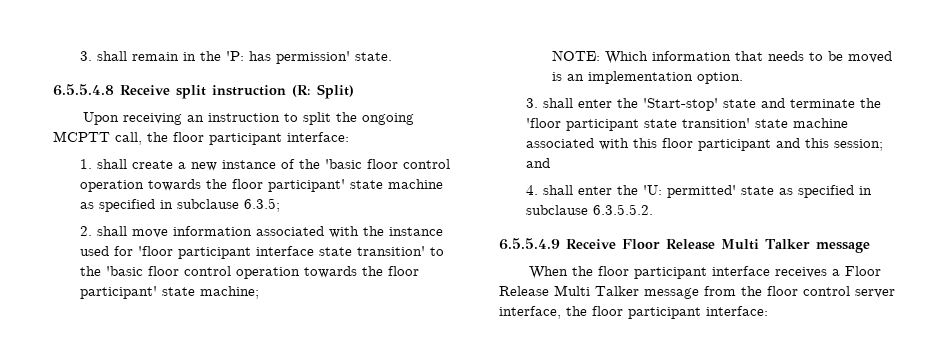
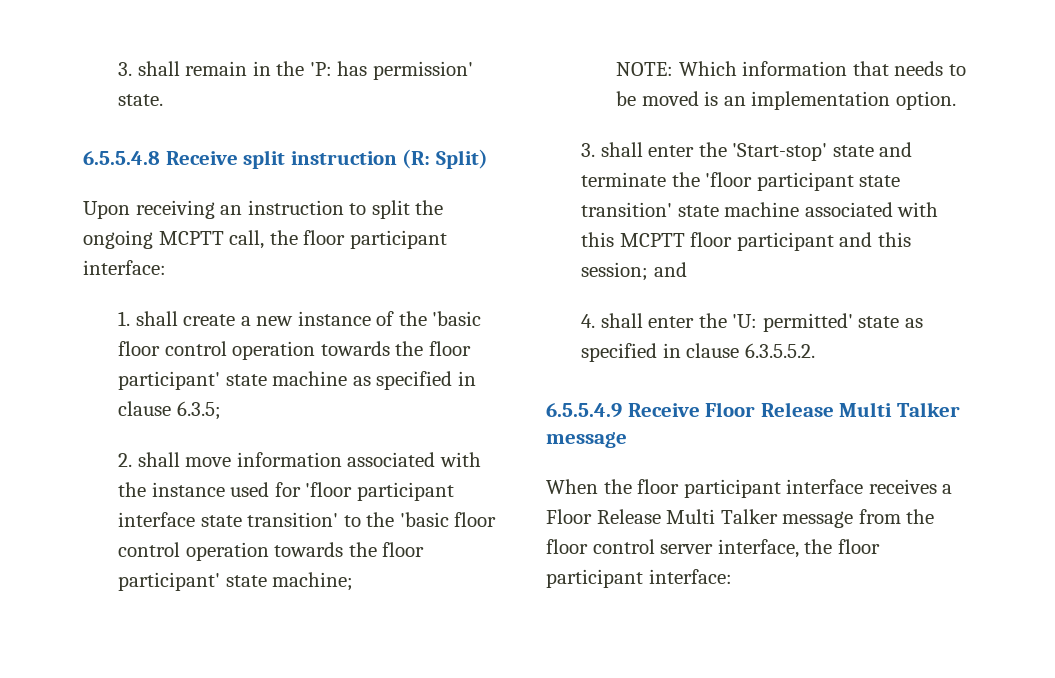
- 1. shall create a new instance of the 'basic floor control operation towards the floor participant' state machine as specified in subclause 6.3.5;
+ 1. shall create a new instance of the 'basic floor control operation towards the floor participant' state machine as specified in clause 6.3.5;
- 3. shall enter the 'Start-stop' state and terminate the 'floor participant state transition' state machine associated with this floor participant and this session; and
+ 3. shall enter the 'Start-stop' state and terminate the 'floor participant state transition' state machine associated with this MCPTT floor participant and this session; and
- 4. shall enter the 'U: permitted' state as specified in subclause 6.3.5.5.2.
+ 4. shall enter the 'U: permitted' state as specified in clause 6.3.5.5.2.

